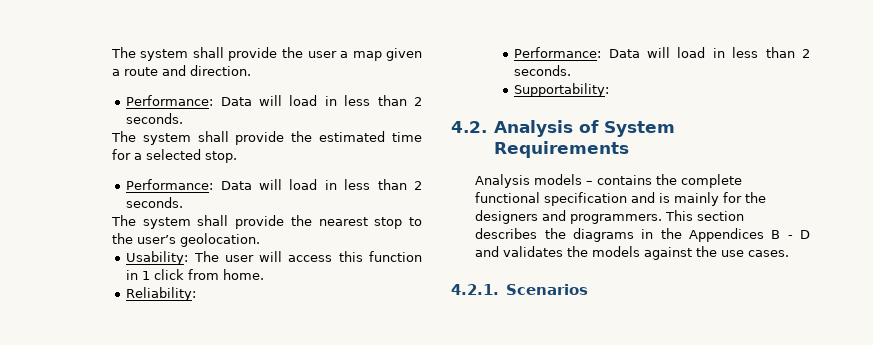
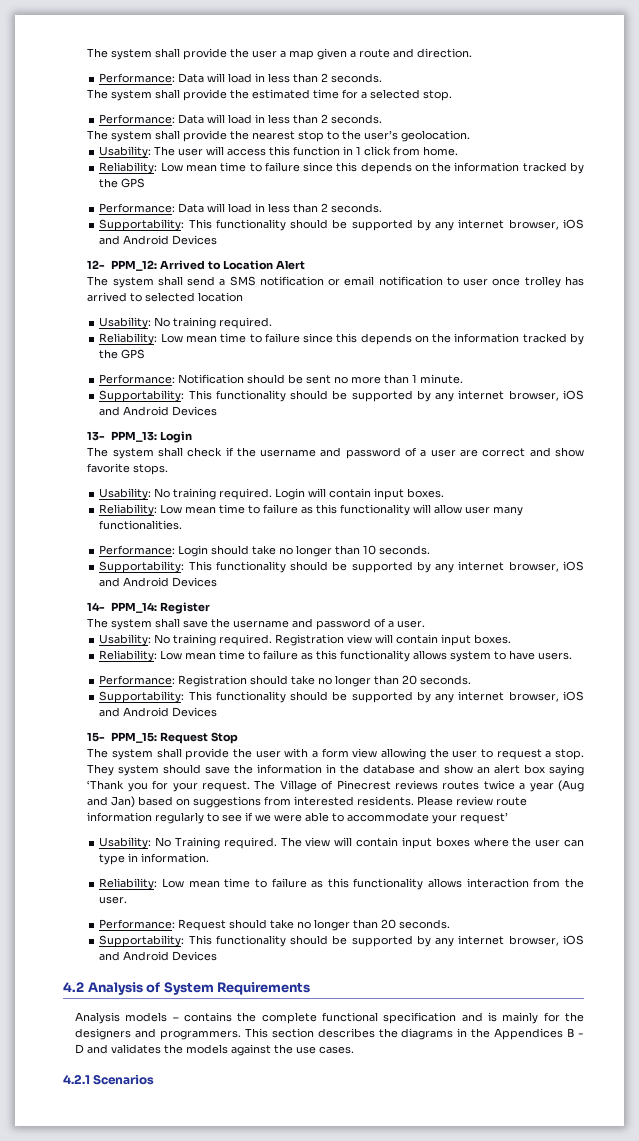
  Usability: The user will access this function in 1 click from home.
- Reliability:
+ Reliability: Low mean time to failure since this depends on the information tracked by the GPS
  Performance: Data will load in less than 2 seconds.
- Supportability:
- 4.2. Analysis of System Requirements
+ Supportability: This functionality should be supported by any internet browser, iOS and Android Devices
+ 12- PPM_12: Arrived to Location Alert
+ The system shall send a SMS notification or email notification to user once trolley has arrived to selected location
+ Usability: No training required.
+ Reliability: Low mean time to failure since this depends on the information tracked by the GPS
+ Performance: Notification should be sent no more than 1 minute.
+ Supportability: This functionality should be supported by any internet browser, iOS and Android Devices
+ 13- PPM_13: Login
+ The system shall check if the username and password of a user are correct and show favorite stops.
+ Usability: No training required. Login will contain input boxes.
+ Reliability: Low mean time to failure as this functionality will allow user many functionalities.
+ Performance: Login should take no longer than 10 seconds.
+ Supportability: This functionality should be supported by any internet browser, iOS and Android Devices
+ 14- PPM_14: Register
+ The system shall save the username and password of a user.
+ Usability: No training required. Registration view will contain input boxes.
+ Reliability: Low mean time to failure as this functionality allows system to have users.
+ Performance: Registration should take no longer than 20 seconds.
+ Supportability: This functionality should be supported by any internet browser, iOS and Android Devices
+ 15- PPM_15: Request Stop
+ The system shall provide the user with a form view allowing the user to request a stop. They system should save the information in the database and show an alert box saying ‘Thank you for your request. The Village of Pinecrest reviews routes twice a year (Aug and Jan) based on suggestions from interested residents. Please review route information regularly to see if we were able to accommodate your request’
+ Usability: No Training required. The view will contain input boxes where the user can type in information.
+ Reliability: Low mean time to failure as this functionality allows interaction from the user.
+ Performance: Request should take no longer than 20 seconds.
+ Supportability: This functionality should be supported by any internet browser, iOS and Android Devices
+ 4.2 Analysis of System Requirements
- 4.2.1. Scenarios
+ 4.2.1 Scenarios

